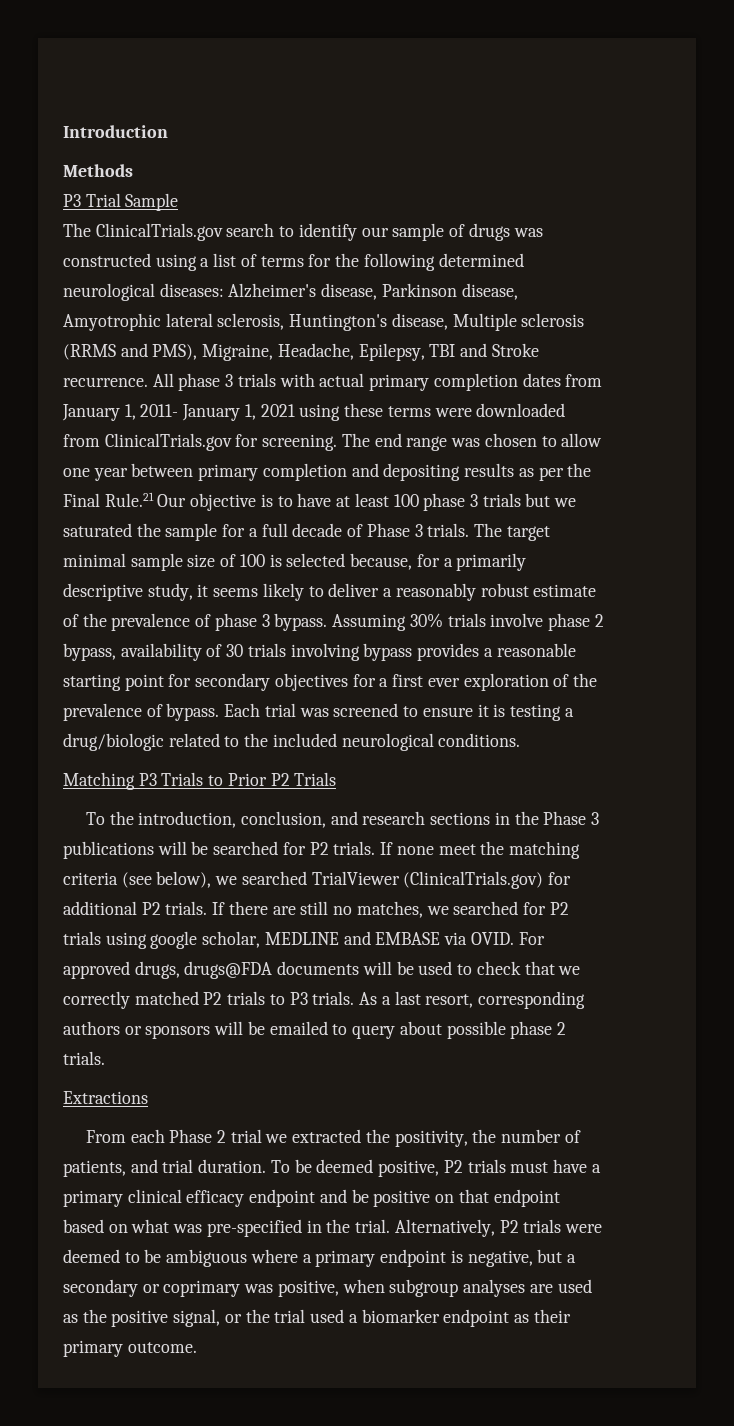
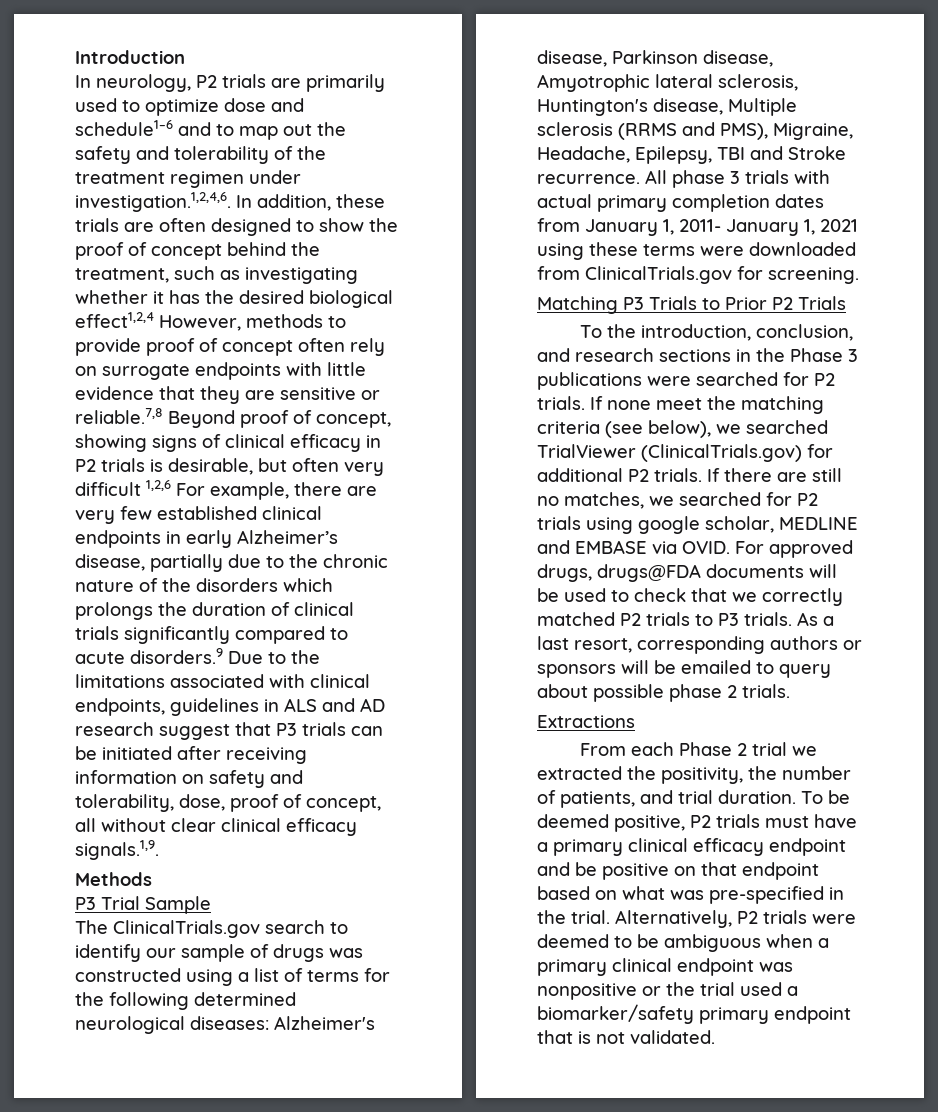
+ In neurology, P2 trials are primarily used to optimize dose and schedule1–6 and to map out the safety and tolerability of the treatment regimen under investigation.1,2,4,6. In addition, these trials are often designed to show the proof of concept behind the treatment, such as investigating whether it has the desired biological effect1,2,4 However, methods to provide proof of concept often rely on surrogate endpoints with little evidence that they are sensitive or reliable.7,8 Beyond proof of concept, showing signs of clinical efficacy in P2 trials is desirable, but often very difficult 1,2,6 For example, there are very few established clinical endpoints in early Alzheimer’s disease, partially due to the chronic nature of the disorders which prolongs the duration of clinical trials significantly compared to acute disorders.9 Due to the limitations associated with clinical endpoints, guidelines in ALS and AD research suggest that P3 trials can be initiated after receiving information on safety and tolerability, dose, proof of concept, all without clear clinical efficacy signals.1,9.
- The end range was chosen to allow one year between primary completion and depositing results as per the Final Rule.21 Our objective is to have at least 100 phase 3 trials but we saturated the sample for a full decade of Phase 3 trials. The target minimal sample size of 100 is selected because, for a primarily descriptive study, it seems likely to deliver a reasonably robust estimate of the prevalence of phase 3 bypass. Assuming 30% trials involve phase 2 bypass, availability of 30 trials involving bypass provides a reasonable starting point for secondary objectives for a first ever exploration of the prevalence of bypass. Each trial was screened to ensure it is testing a drug/biologic related to the included neurological conditions.
- To the introduction, conclusion, and research sections in the Phase 3 publications will be searched for P2 trials.
+ To the introduction, conclusion, and research sections in the Phase 3 publications were searched for P2 trials.
- Alternatively, P2 trials were deemed to be ambiguous where a primary endpoint is negative, but a secondary or coprimary was positive, when subgroup analyses are used as the positive signal, or the trial used a biomarker endpoint as their primary outcome.
+ Alternatively, P2 trials were deemed to be ambiguous when a primary clinical endpoint was nonpositive or the trial used a biomarker/safety primary endpoint that is not validated.

